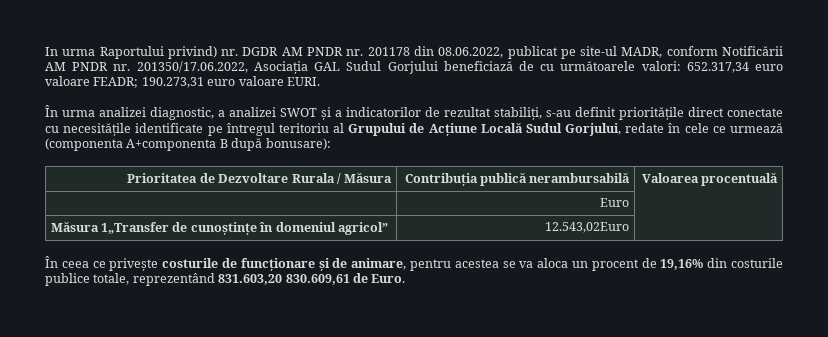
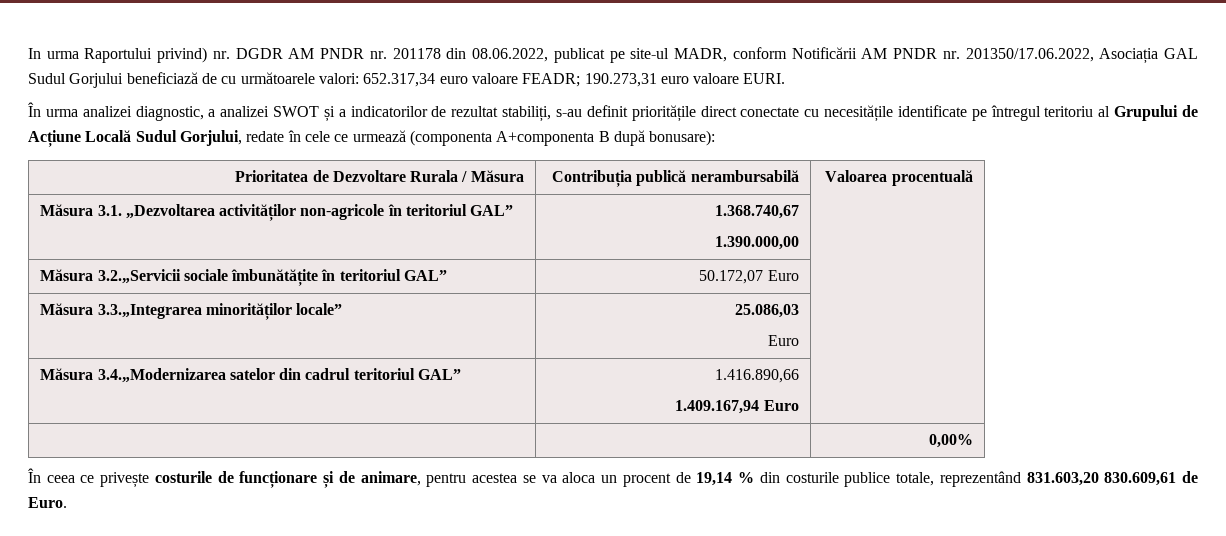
- | Euro |
- Măsura 1„Transfer de cunoștințe în domeniul agricol” | 12.543,02Euro |
+ Măsura 3.1. „Dezvoltarea activităților non-agricole în teritoriul GAL” | 1.368.740,67
+ 1.390.000,00 |
+ Măsura 3.2.„Servicii sociale îmbunătățite în teritoriul GAL” | 50.172,07 Euro |
+ Măsura 3.3.„Integrarea minorităților locale” | 25.086,03
+ Euro |
+ Măsura 3.4.„Modernizarea satelor din cadrul teritoriul GAL” | 1.416.890,66
+ 1.409.167,94 Euro |
+ | | 0,00%
- În ceea ce privește costurile de funcționare și de animare, pentru acestea se va aloca un procent de 19,16% din costurile publice totale, reprezentând 831.603,20 830.609,61 de Euro.
+ În ceea ce privește costurile de funcționare și de animare, pentru acestea se va aloca un procent de 19,14 % din costurile publice totale, reprezentând 831.603,20 830.609,61 de Euro.

